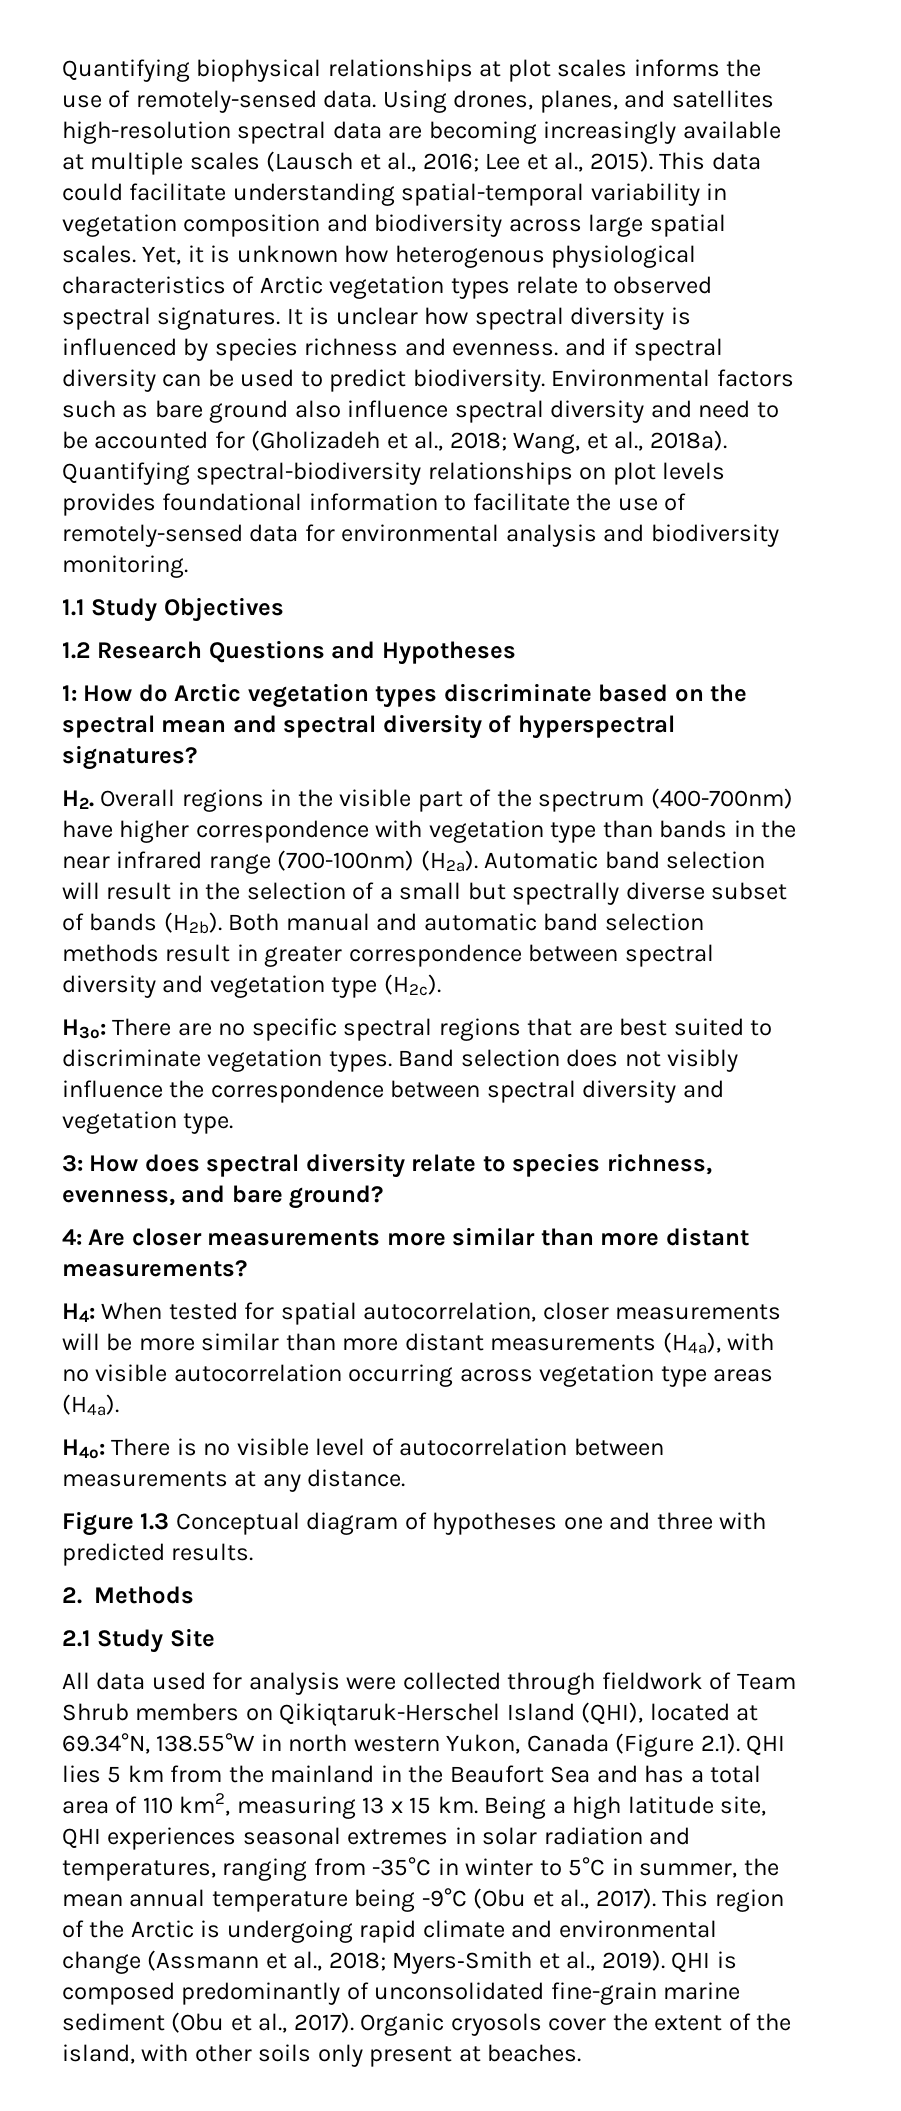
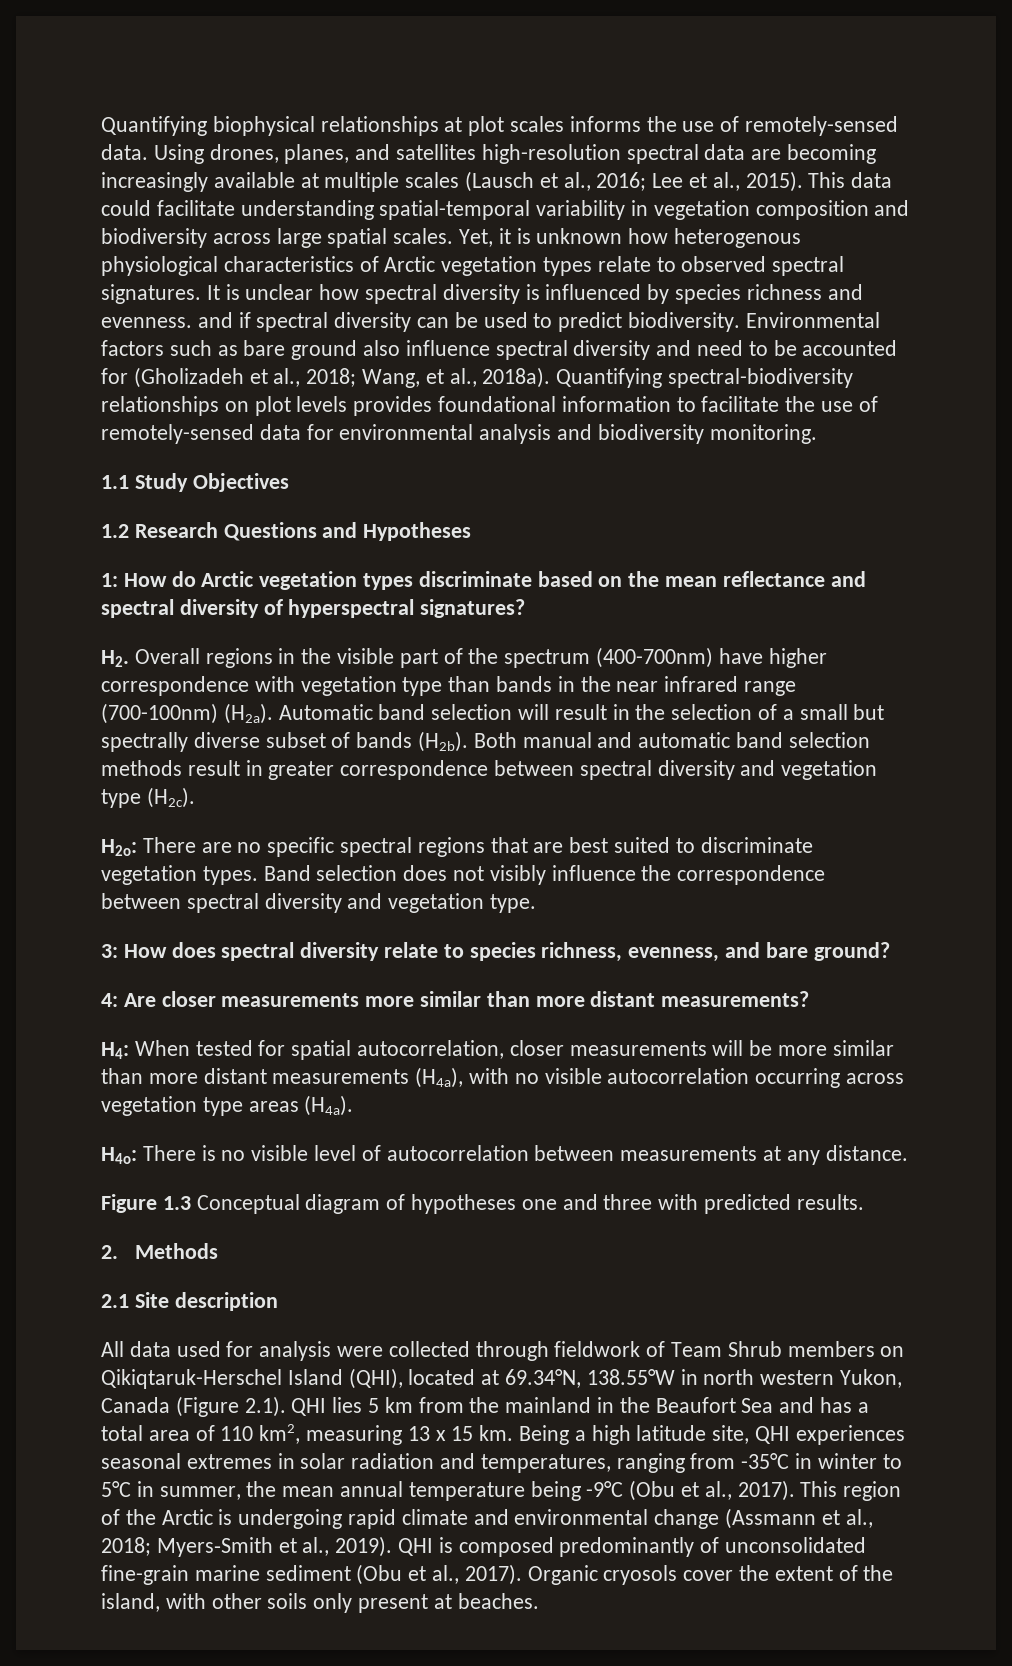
- 1: How do Arctic vegetation types discriminate based on the spectral mean and spectral diversity of hyperspectral signatures?
+ 1: How do Arctic vegetation types discriminate based on the mean reflectance and spectral diversity of hyperspectral signatures?
- H3o: There are no specific spectral regions that are best suited to discriminate vegetation types.
+ H2o: There are no specific spectral regions that are best suited to discriminate vegetation types.
- 2.1 Study Site
+ 2.1 Site description

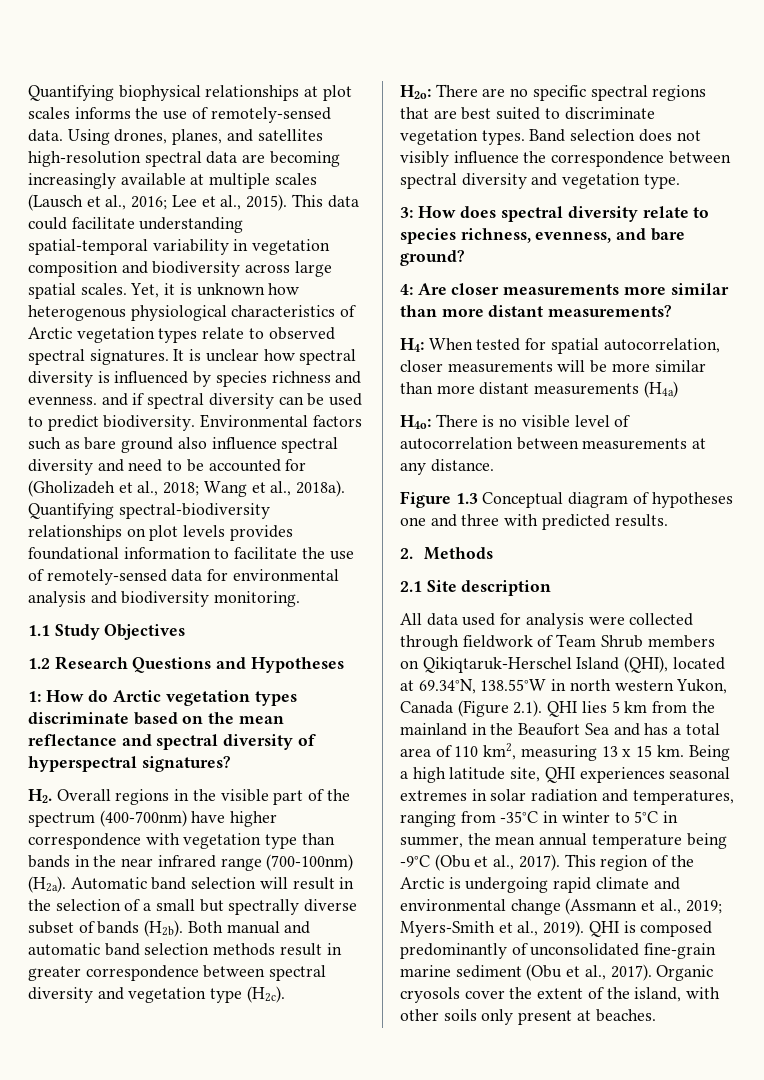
- Environmental factors such as bare ground also influence spectral diversity and need to be accounted for (Gholizadeh et al., 2018; Wang, et al., 2018a).
+ Environmental factors such as bare ground also influence spectral diversity and need to be accounted for (Gholizadeh et al., 2018; Wang et al., 2018a).
- H4: When tested for spatial autocorrelation, closer measurements will be more similar than more distant measurements (H4a), with no visible autocorrelation occurring across vegetation type areas (H4a).
+ H4: When tested for spatial autocorrelation, closer measurements will be more similar than more distant measurements (H4a)
- This region of the Arctic is undergoing rapid climate and environmental change (Assmann et al., 2018; Myers‐Smith et al., 2019).
+ This region of the Arctic is undergoing rapid climate and environmental change (Assmann et al., 2019; Myers‐Smith et al., 2019).

